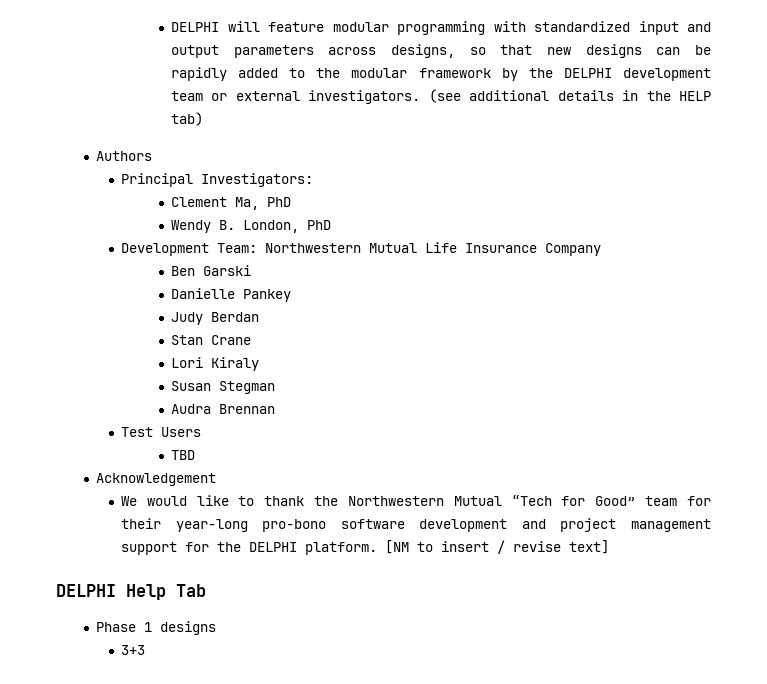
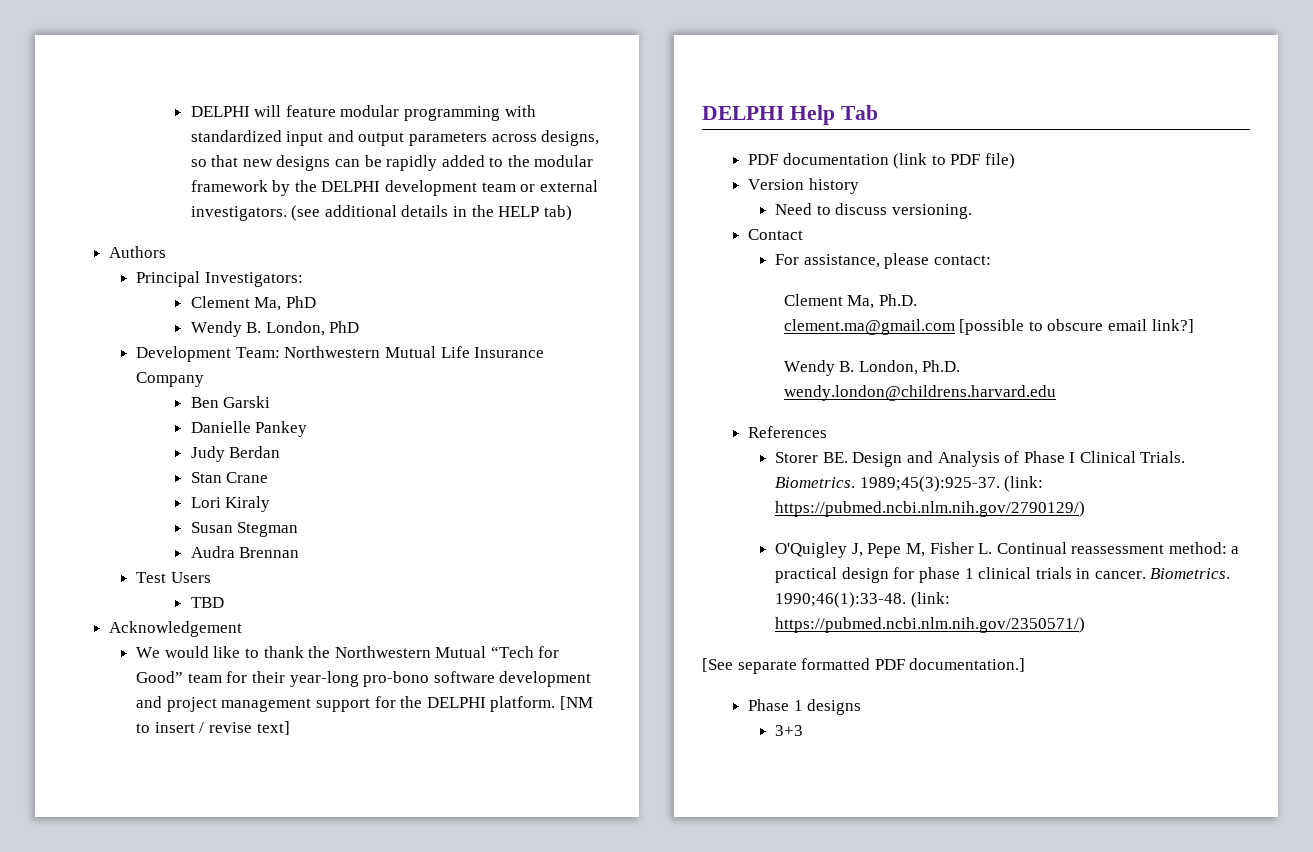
+ PDF documentation (link to PDF file)
+ Version history
+ Need to discuss versioning.
+ Contact
+ For assistance, please contact:
+ Clement Ma, Ph.D.
+ clement.ma@gmail.com [possible to obscure email link?]
+ Wendy B. London, Ph.D.
+ wendy.london@childrens.harvard.edu
+ References
+ Storer BE. Design and Analysis of Phase I Clinical Trials. Biometrics. 1989;45(3):925-37. (link: https://pubmed.ncbi.nlm.nih.gov/2790129/)
+ O'Quigley J, Pepe M, Fisher L. Continual reassessment method: a practical design for phase 1 clinical trials in cancer. Biometrics. 1990;46(1):33-48. (link: https://pubmed.ncbi.nlm.nih.gov/2350571/)
+ [See separate formatted PDF documentation.]

